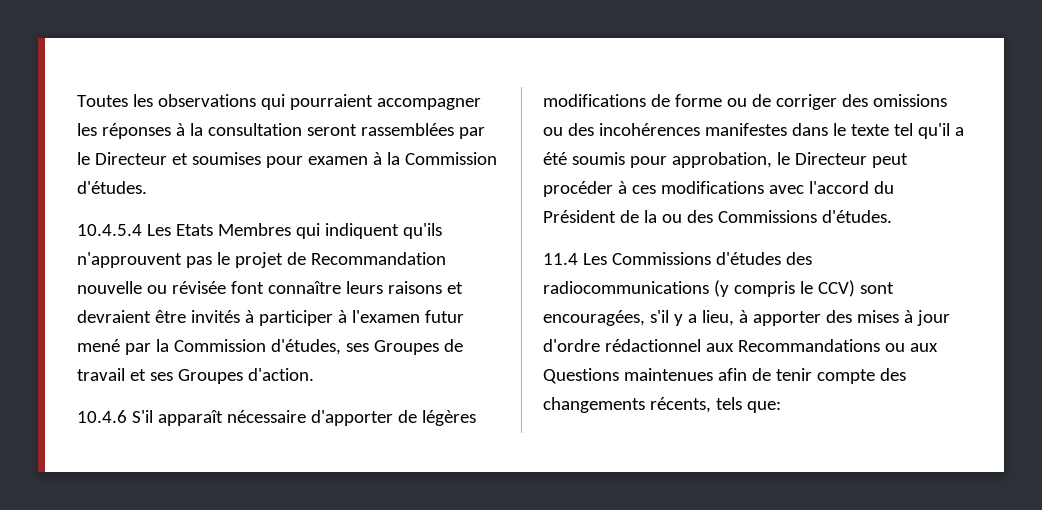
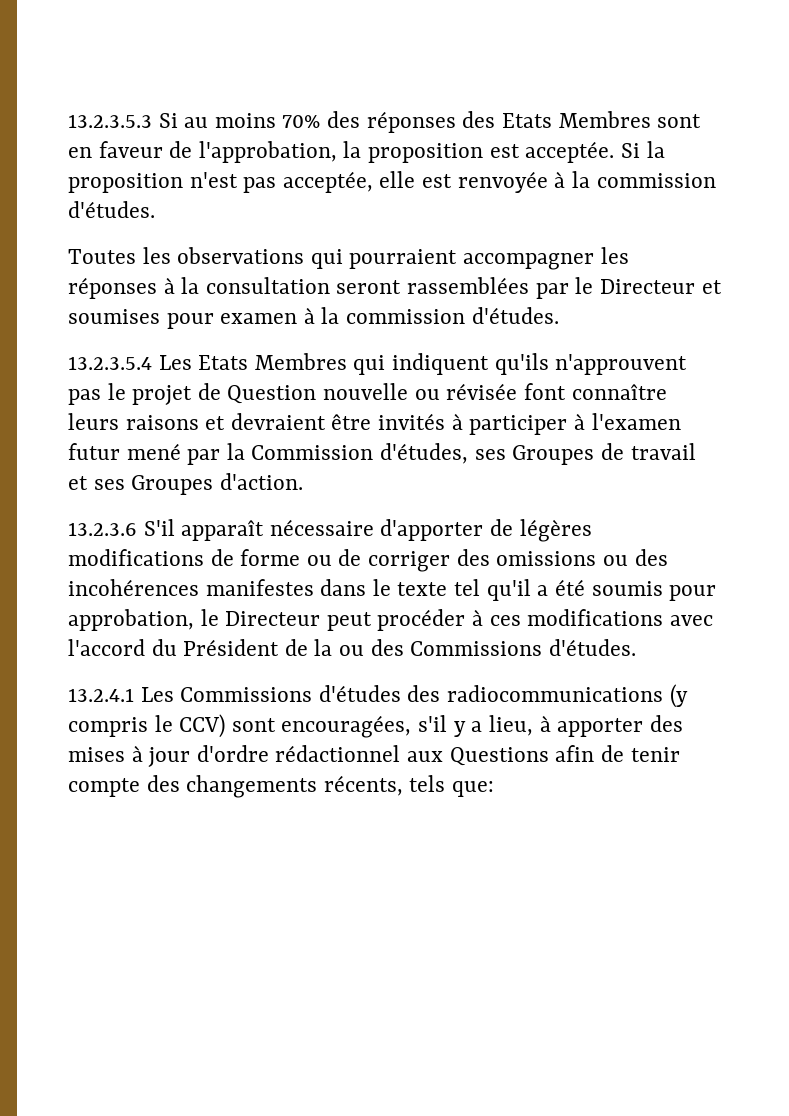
+ 13.2.3.5.3 Si au moins 70% des réponses des Etats Membres sont en faveur de l'approbation, la proposition est acceptée. Si la proposition n'est pas acceptée, elle est renvoyée à la commission d'études.
- Toutes les observations qui pourraient accompagner les réponses à la consultation seront rassemblées par le Directeur et soumises pour examen à la Commission d'études.
- 10.4.5.4 Les Etats Membres qui indiquent qu'ils n'approuvent pas le projet de Recommandation nouvelle ou révisée font connaître leurs raisons et devraient être invités à participer à l'examen futur mené par la Commission d'études, ses Groupes de travail et ses Groupes d'action.
+ Toutes les observations qui pourraient accompagner les réponses à la consultation seront rassemblées par le Directeur et soumises pour examen à la commission d'études.
+ 13.2.3.5.4 Les Etats Membres qui indiquent qu'ils n'approuvent pas le projet de Question nouvelle ou révisée font connaître leurs raisons et devraient être invités à participer à l'examen futur mené par la Commission d'études, ses Groupes de travail et ses Groupes d'action.
- 10.4.6 S'il apparaît nécessaire d'apporter de légères modifications de forme ou de corriger des omissions ou des incohérences manifestes dans le texte tel qu'il a été soumis pour approbation, le Directeur peut procéder à ces modifications avec l'accord du Président de la ou des Commissions d'études.
+ 13.2.3.6 S'il apparaît nécessaire d'apporter de légères modifications de forme ou de corriger des omissions ou des incohérences manifestes dans le texte tel qu'il a été soumis pour approbation, le Directeur peut procéder à ces modifications avec l'accord du Président de la ou des Commissions d'études.
- 11.4 Les Commissions d'études des radiocommunications (y compris le CCV) sont encouragées, s'il y a lieu, à apporter des mises à jour d'ordre rédactionnel aux Recommandations ou aux Questions maintenues afin de tenir compte des changements récents, tels que:
+ 13.2.4.1 Les Commissions d'études des radiocommunications (y compris le CCV) sont encouragées, s'il y a lieu, à apporter des mises à jour d'ordre rédactionnel aux Questions afin de tenir compte des changements récents, tels que:

